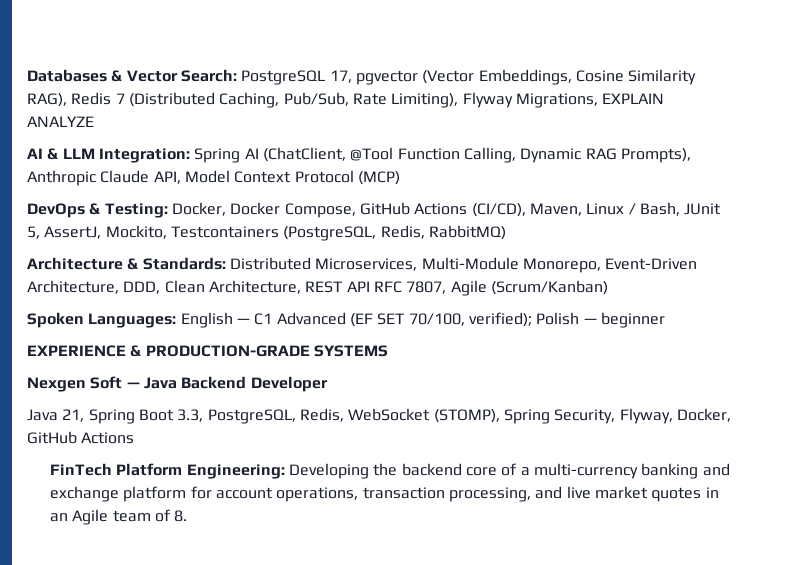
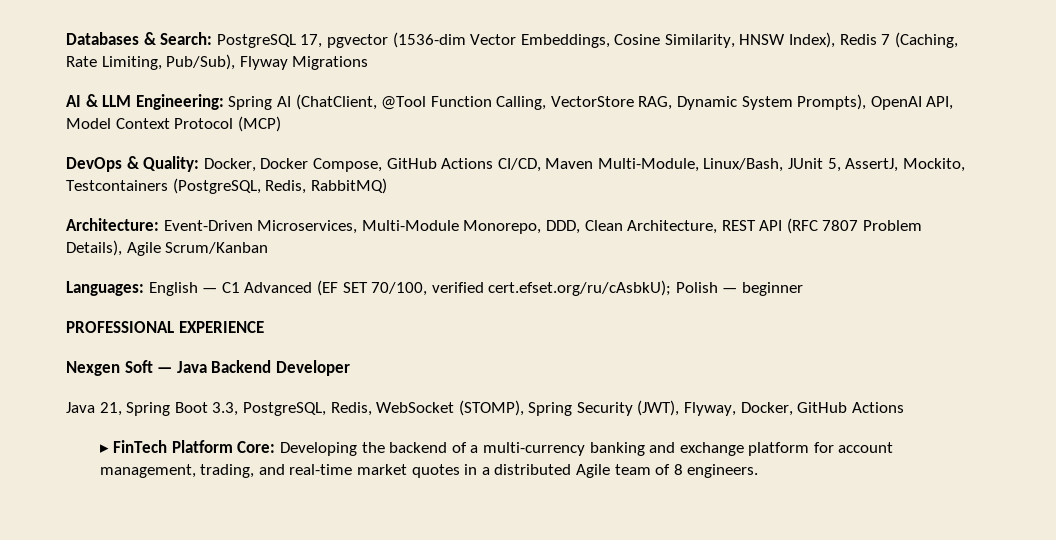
- Databases & Vector Search: PostgreSQL 17, pgvector (Vector Embeddings, Cosine Similarity RAG), Redis 7 (Distributed Caching, Pub/Sub, Rate Limiting), Flyway Migrations, EXPLAIN ANALYZE
+ Databases & Search: PostgreSQL 17, pgvector (1536-dim Vector Embeddings, Cosine Similarity, HNSW Index), Redis 7 (Caching, Rate Limiting, Pub/Sub), Flyway Migrations
- AI & LLM Integration: Spring AI (ChatClient, @Tool Function Calling, Dynamic RAG Prompts), Anthropic Claude API, Model Context Protocol (MCP)
+ AI & LLM Engineering: Spring AI (ChatClient, @Tool Function Calling, VectorStore RAG, Dynamic System Prompts), OpenAI API, Model Context Protocol (MCP)
- DevOps & Testing: Docker, Docker Compose, GitHub Actions (CI/CD), Maven, Linux / Bash, JUnit 5, AssertJ, Mockito, Testcontainers (PostgreSQL, Redis, RabbitMQ)
+ DevOps & Quality: Docker, Docker Compose, GitHub Actions CI/CD, Maven Multi-Module, Linux/Bash, JUnit 5, AssertJ, Mockito, Testcontainers (PostgreSQL, Redis, RabbitMQ)
- Architecture & Standards: Distributed Microservices, Multi-Module Monorepo, Event-Driven Architecture, DDD, Clean Architecture, REST API RFC 7807, Agile (Scrum/Kanban)
- Spoken Languages: English — C1 Advanced (EF SET 70/100, verified); Polish — beginner
+ Architecture: Event-Driven Microservices, Multi-Module Monorepo, DDD, Clean Architecture, REST API (RFC 7807 Problem Details), Agile Scrum/Kanban
+ Languages: English — C1 Advanced (EF SET 70/100, verified cert.efset.org/ru/cAsbkU); Polish — beginner
- EXPERIENCE & PRODUCTION-GRADE SYSTEMS
+ PROFESSIONAL EXPERIENCE
- Java 21, Spring Boot 3.3, PostgreSQL, Redis, WebSocket (STOMP), Spring Security, Flyway, Docker, GitHub Actions
+ Java 21, Spring Boot 3.3, PostgreSQL, Redis, WebSocket (STOMP), Spring Security (JWT), Flyway, Docker, GitHub Actions
- FinTech Platform Engineering: Developing the backend core of a multi-currency banking and exchange platform for account operations, transaction processing, and live market quotes in an Agile team of 8.
+ ▸ FinTech Platform Core: Developing the backend of a multi-currency banking and exchange platform for account management, trading, and real-time market quotes in a distributed Agile team of 8 engineers.

